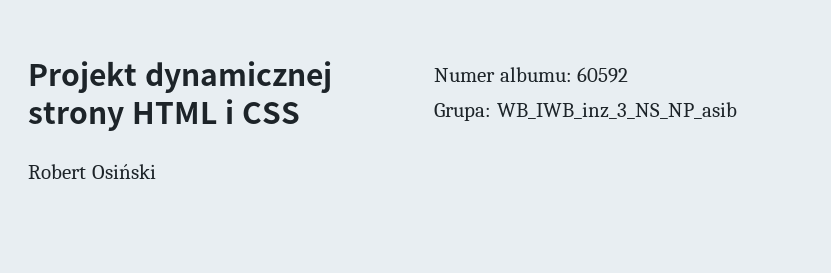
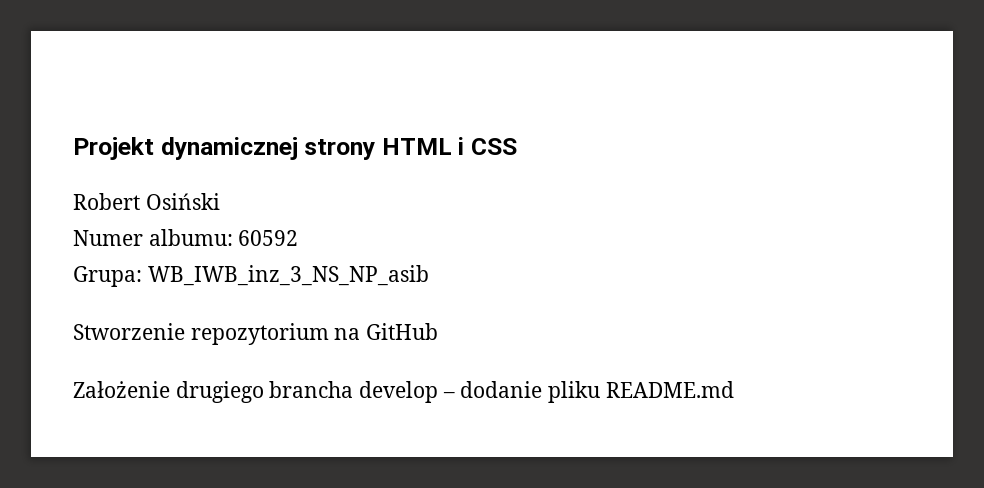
+ Stworzenie repozytorium na GitHub
+ Założenie drugiego brancha develop – dodanie pliku README.md

